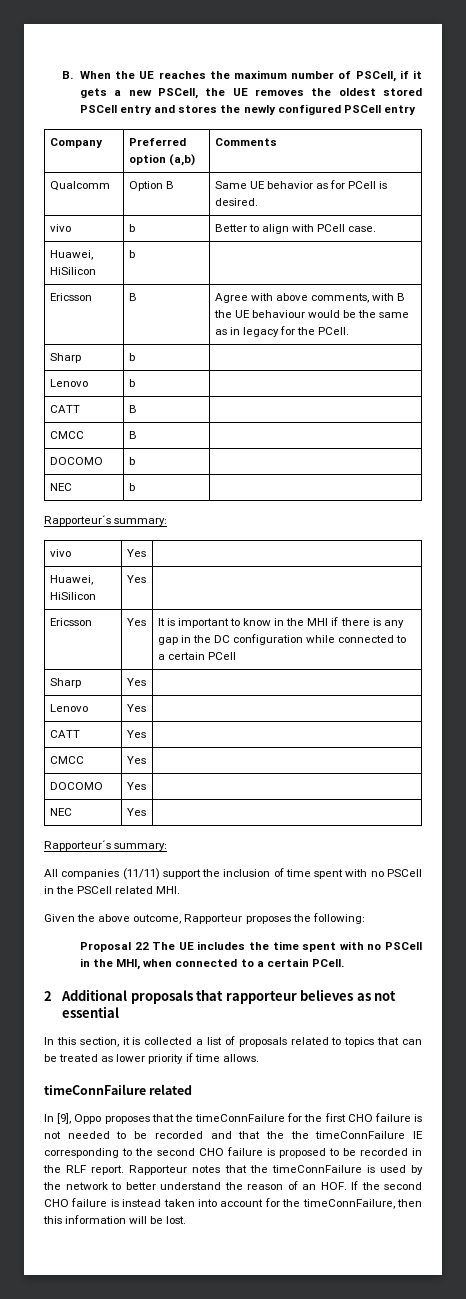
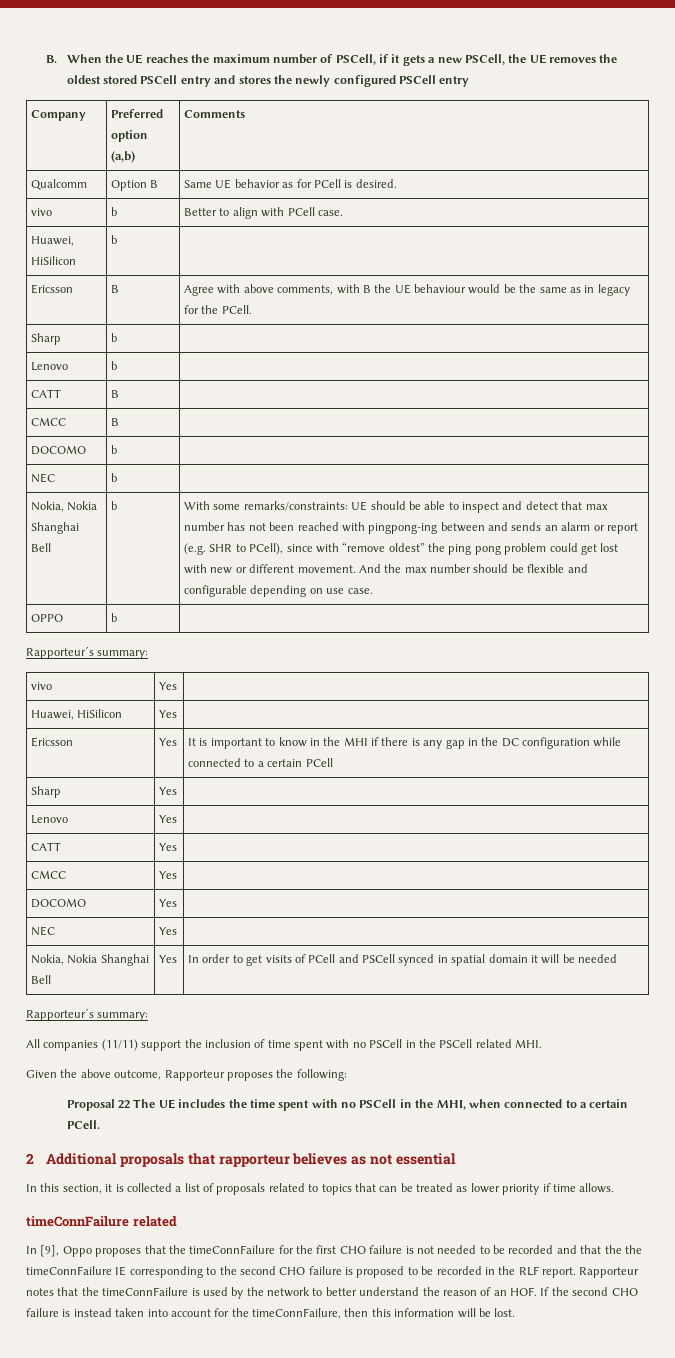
+ Nokia, Nokia Shanghai Bell | b | With some remarks/constraints: UE should be able to inspect and detect that max number has not been reached with pingpong-ing between and sends an alarm or report (e.g. SHR to PCell), since with “remove oldest” the ping pong problem could get lost with new or different movement. And the max number should be flexible and configurable depending on use case.
+ OPPO | b |
+ Nokia, Nokia Shanghai Bell | Yes | In order to get visits of PCell and PSCell synced in spatial domain it will be needed

